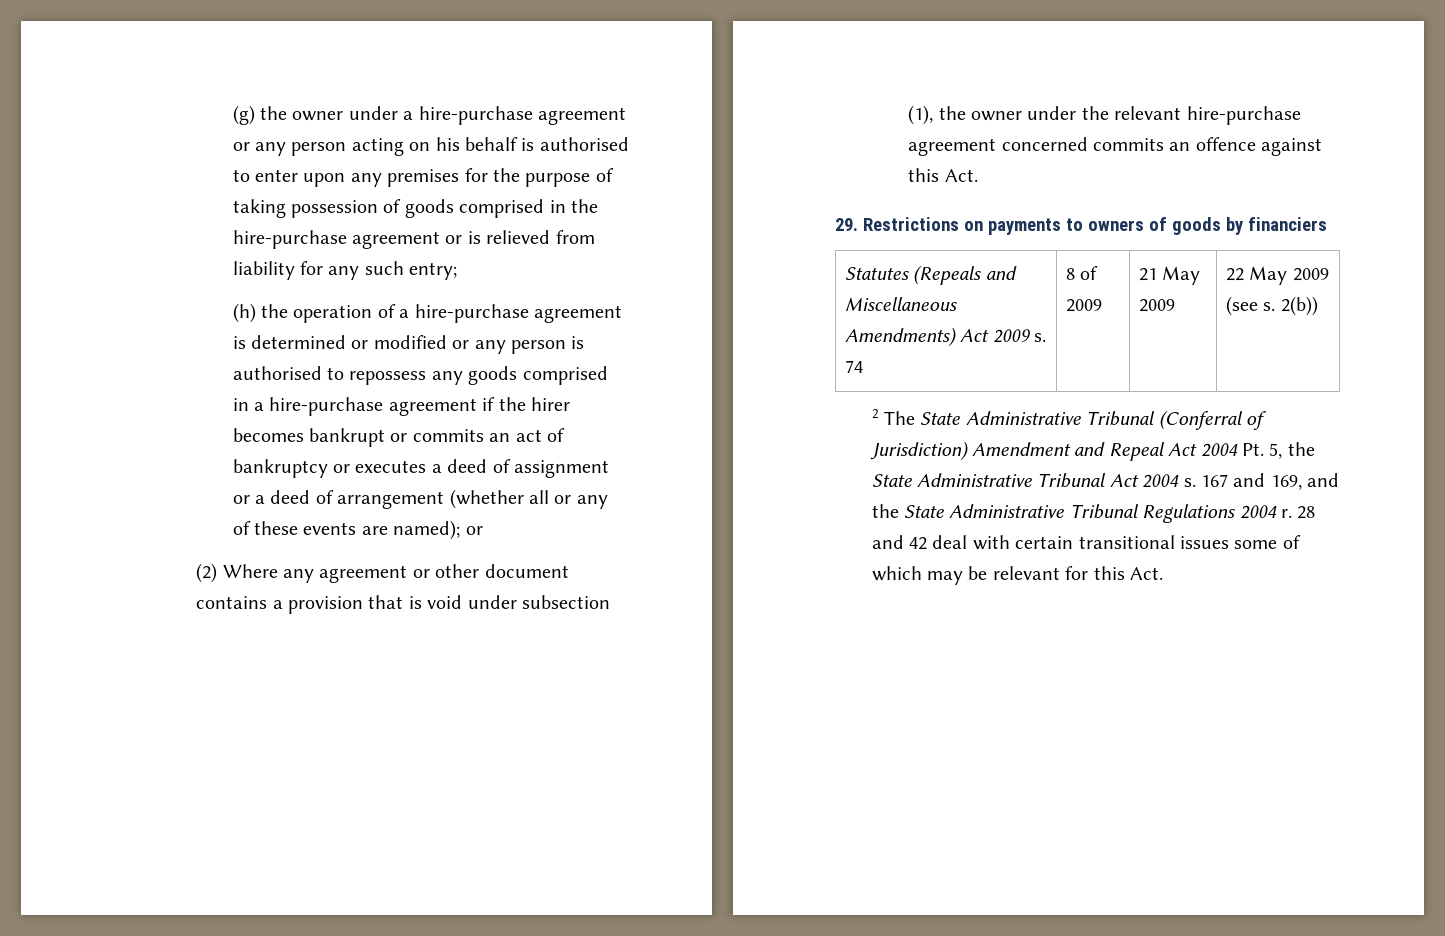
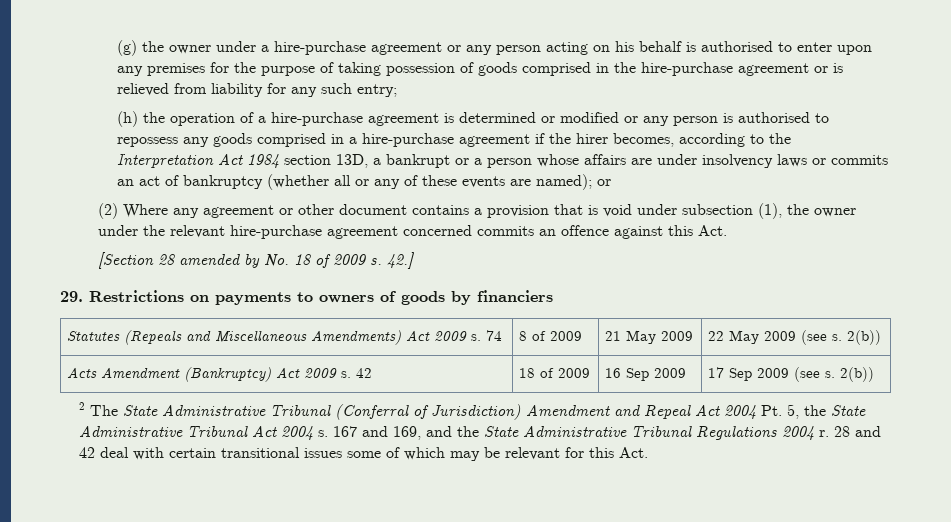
- (h) the operation of a hire-purchase agreement is determined or modified or any person is authorised to repossess any goods comprised in a hire-purchase agreement if the hirer becomes bankrupt or commits an act of bankruptcy or executes a deed of assignment or a deed of arrangement (whether all or any of these events are named); or
+ (h) the operation of a hire-purchase agreement is determined or modified or any person is authorised to repossess any goods comprised in a hire-purchase agreement if the hirer becomes, according to the Interpretation Act 1984 section 13D, a bankrupt or a person whose affairs are under insolvency laws or commits an act of bankruptcy (whether all or any of these events are named); or
+ [Section 28 amended by No. 18 of 2009 s. 42.]
+ Acts Amendment (Bankruptcy) Act 2009 s. 42 | 18 of 2009 | 16 Sep 2009 | 17 Sep 2009 (see s. 2(b))

